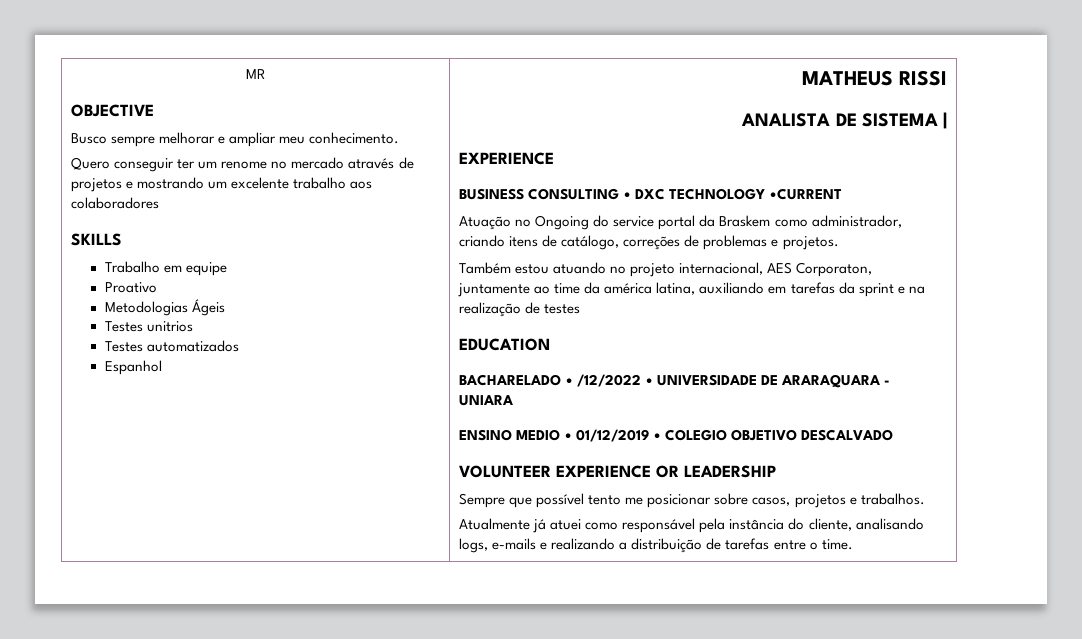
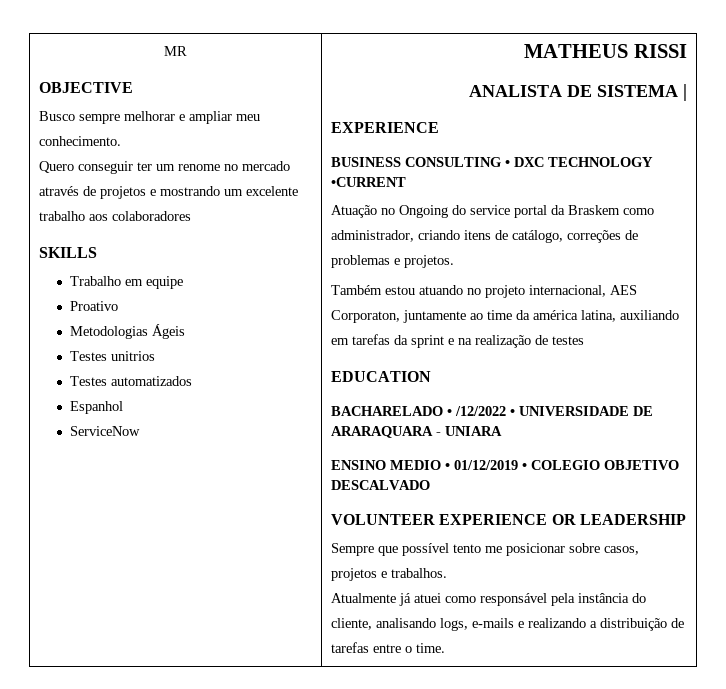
+ ServiceNow

